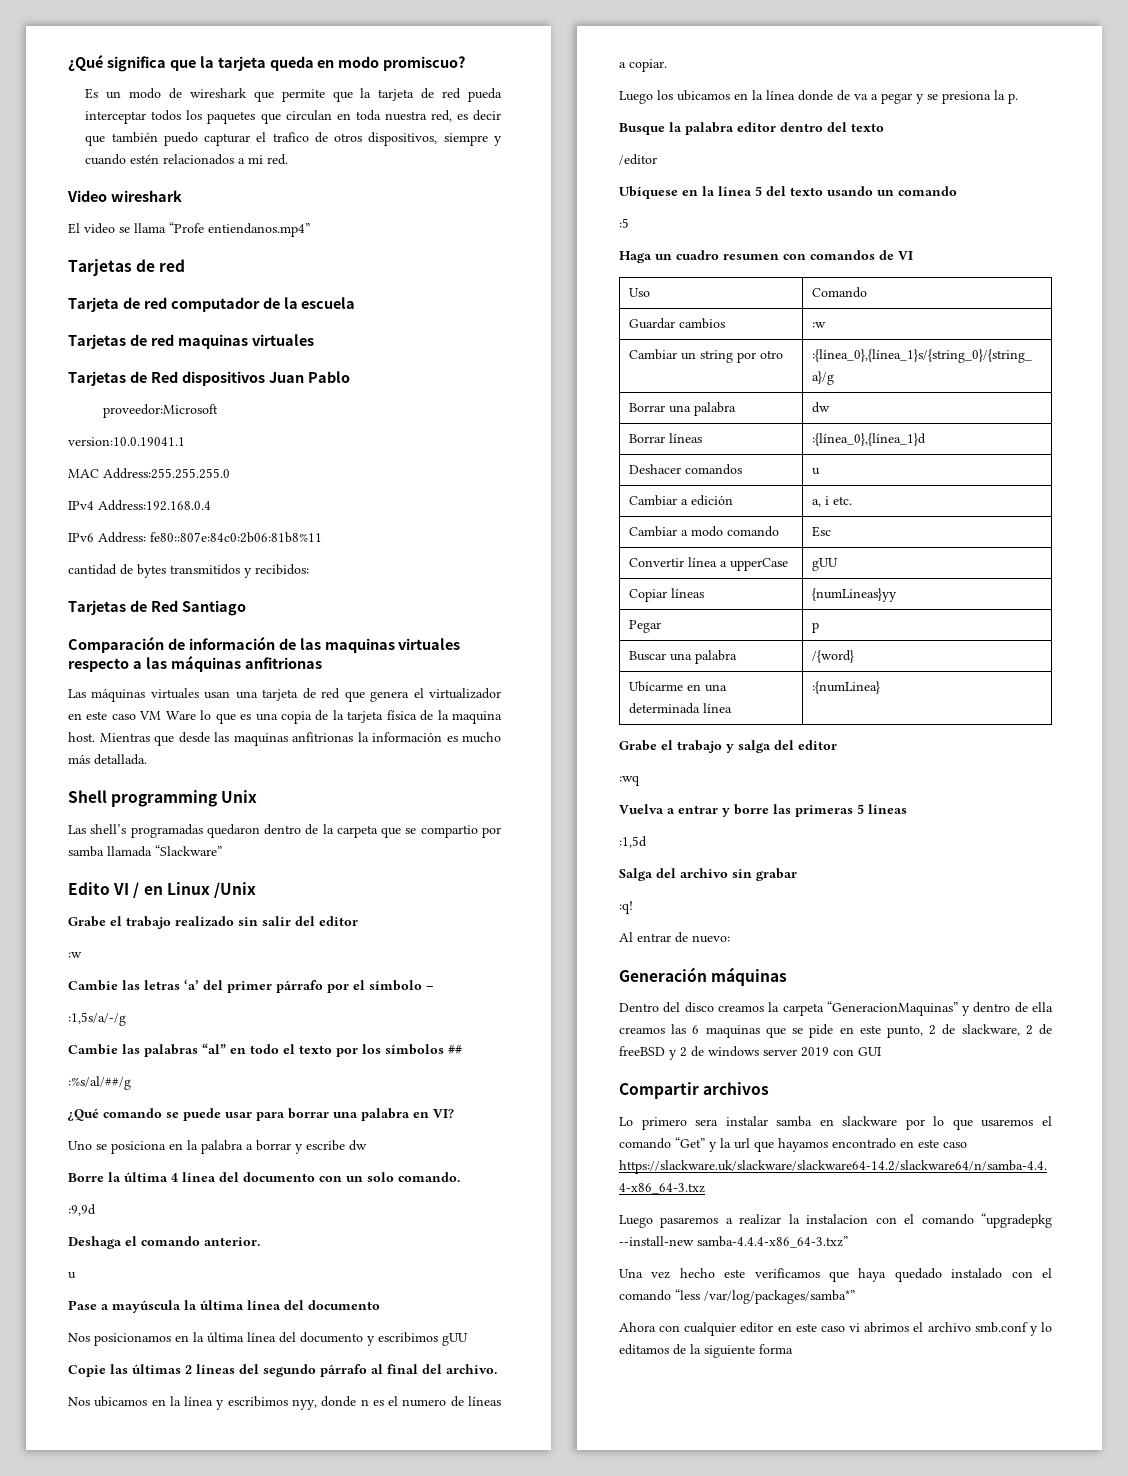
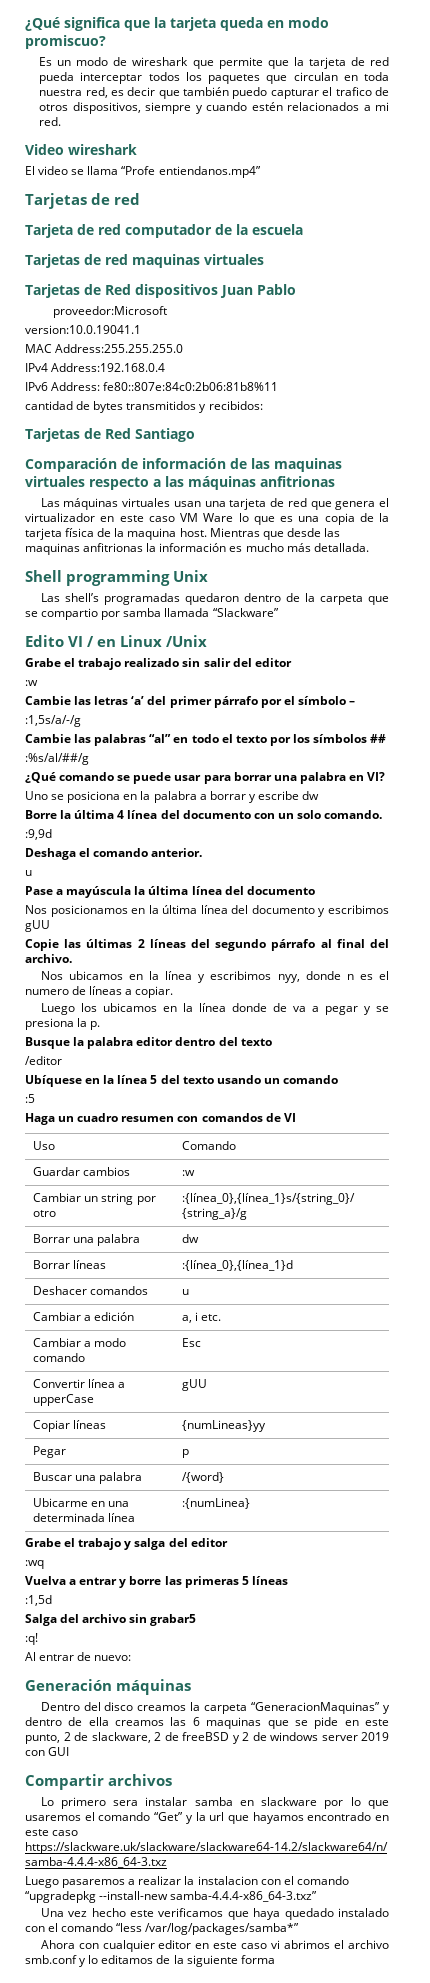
- Salga del archivo sin grabar
+ Salga del archivo sin grabar5

